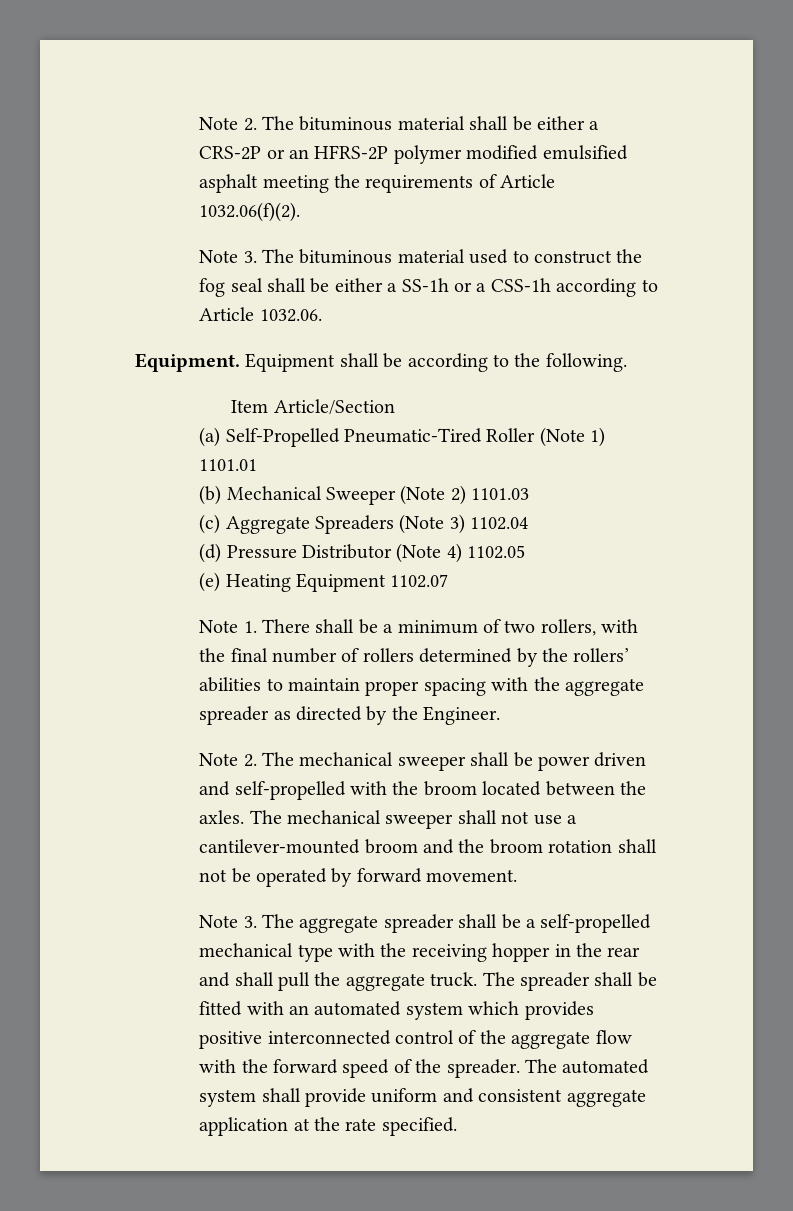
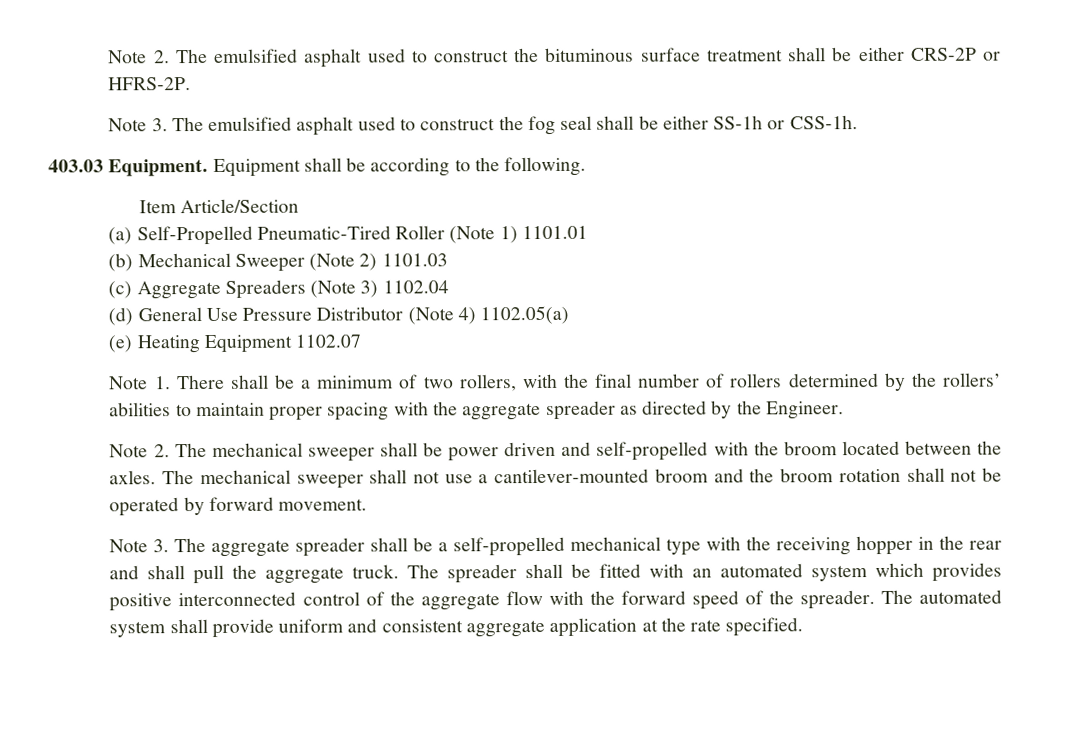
- Note 2. The bituminous material shall be either a CRS-2P or an HFRS-2P polymer modified emulsified asphalt meeting the requirements of Article 1032.06(f)(2).
- Note 3. The bituminous material used to construct the fog seal shall be either a SS-1h or a CSS-1h according to Article 1032.06.
- Equipment.
+ Note 2. The emulsified asphalt used to construct the bituminous surface treatment shall be either CRS-2P or HFRS-2P.
+ Note 3. The emulsified asphalt used to construct the fog seal shall be either SS-1h or CSS-1h.
+ 403.03 Equipment.
- (d) Pressure Distributor (Note 4) 1102.05
+ (d) General Use Pressure Distributor (Note 4) 1102.05(a)

